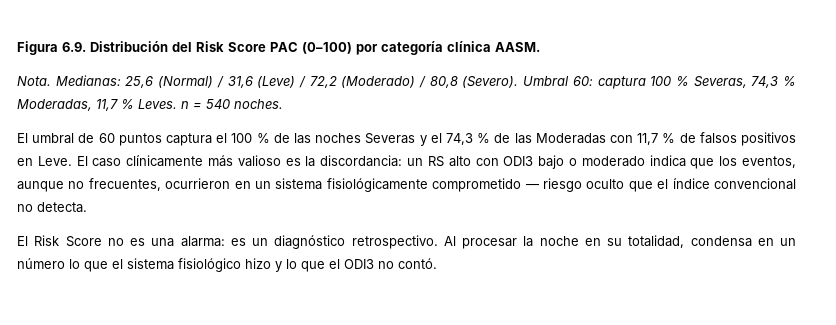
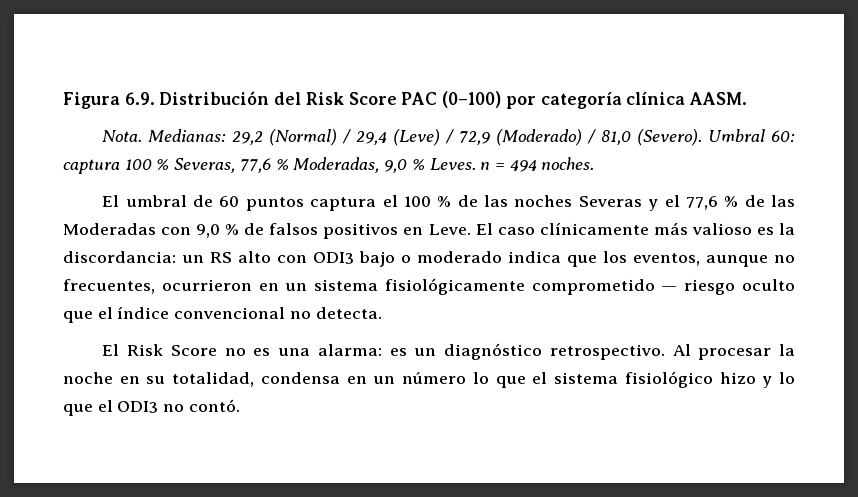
- Medianas: 25,6 (Normal) / 31,6 (Leve) / 72,2 (Moderado) / 80,8 (Severo).
+ Medianas: 29,2 (Normal) / 29,4 (Leve) / 72,9 (Moderado) / 81,0 (Severo).
- Umbral 60: captura 100 % Severas, 74,3 % Moderadas, 11,7 % Leves. n = 540 noches.
+ Umbral 60: captura 100 % Severas, 77,6 % Moderadas, 9,0 % Leves. n = 494 noches.
- El umbral de 60 puntos captura el 100 % de las noches Severas y el 74,3 % de las Moderadas con 11,7 % de falsos positivos en Leve.
+ El umbral de 60 puntos captura el 100 % de las noches Severas y el 77,6 % de las Moderadas con 9,0 % de falsos positivos en Leve.

